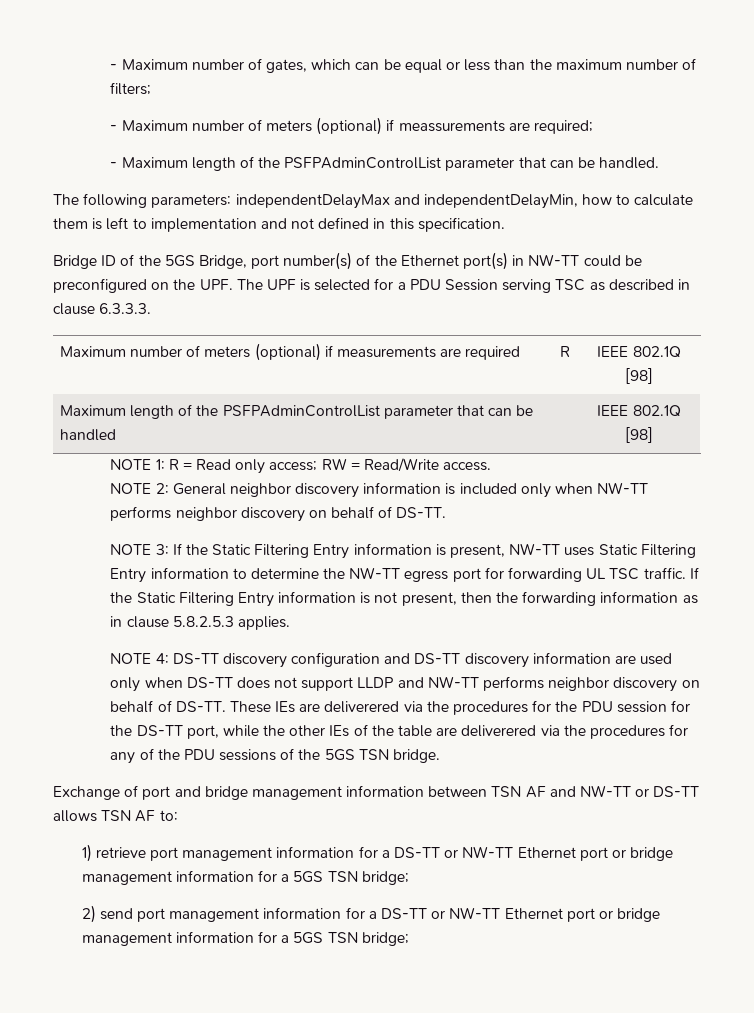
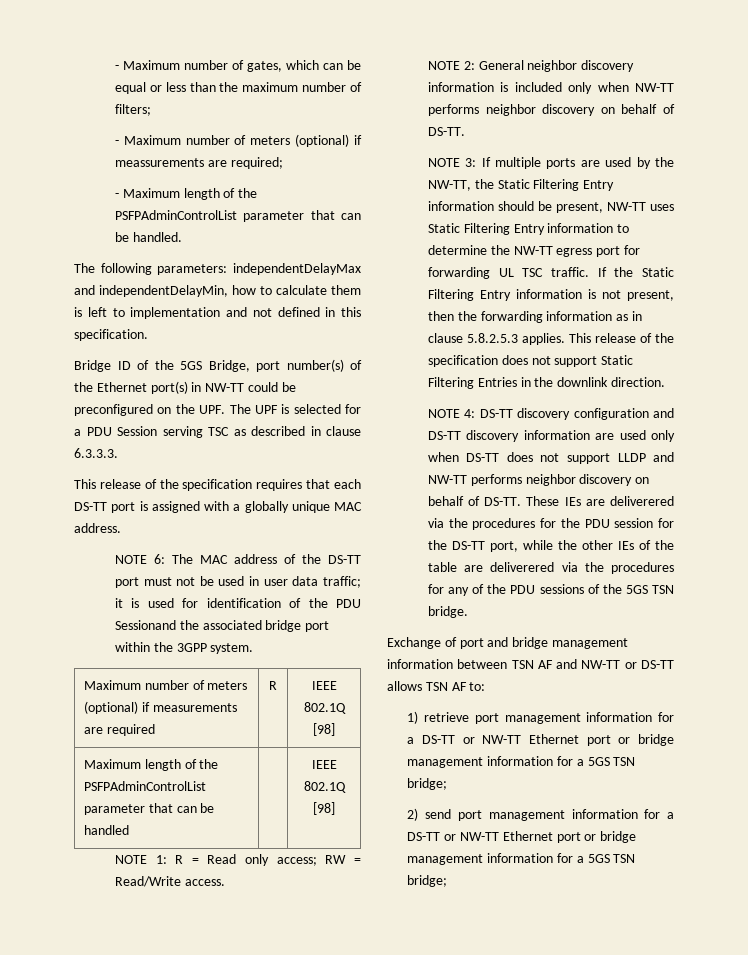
+ This release of the specification requires that each DS-TT port is assigned with a globally unique MAC address.
+ NOTE 6: The MAC address of the DS-TT port must not be used in user data traffic; it is used for identification of the PDU Sessionand the associated bridge port within the 3GPP system.
- NOTE 3: If the Static Filtering Entry information is present, NW-TT uses Static Filtering Entry information to determine the NW-TT egress port for forwarding UL TSC traffic.
+ NOTE 3: If multiple ports are used by the NW-TT, the Static Filtering Entry information should be present, NW-TT uses Static Filtering Entry information to determine the NW-TT egress port for forwarding UL TSC traffic.
+ This release of the specification does not support Static Filtering Entries in the downlink direction.

